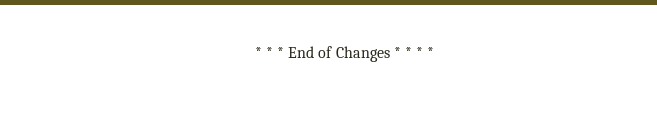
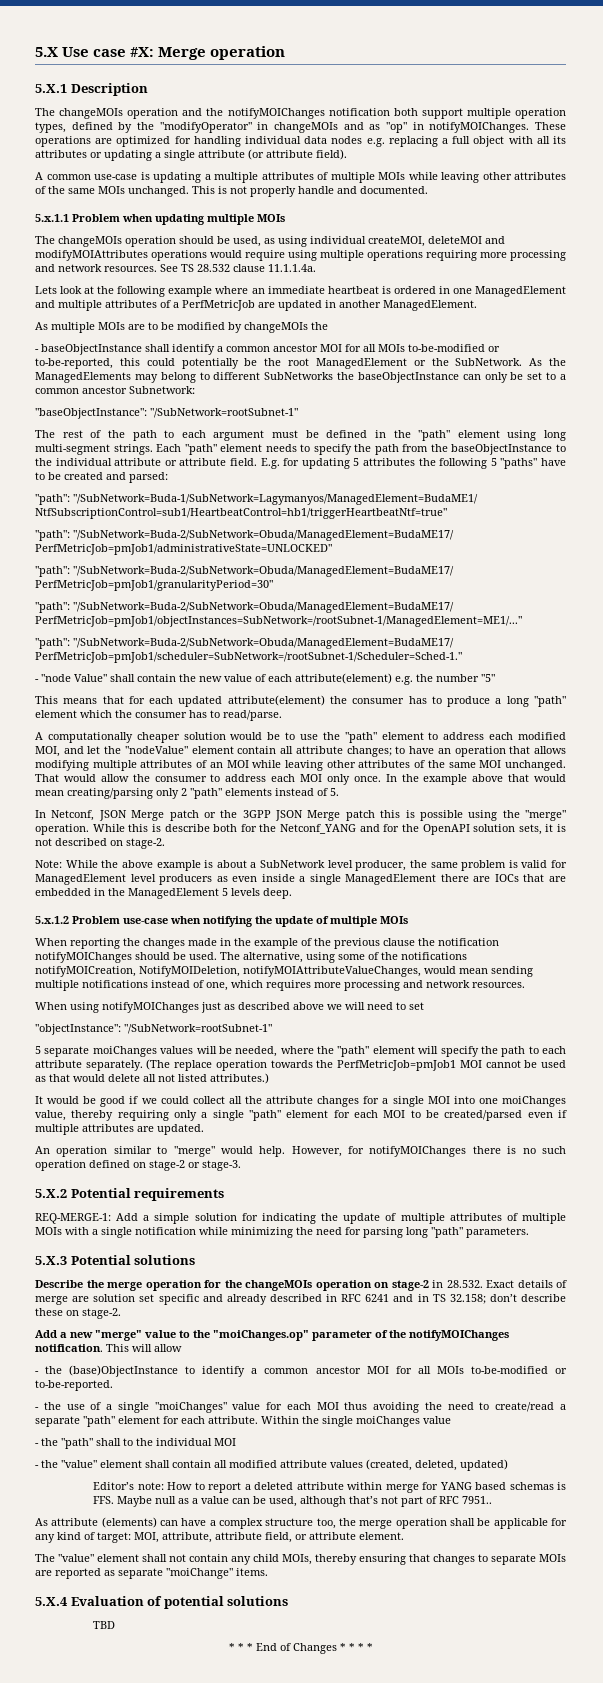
+ 5.X Use case #X: Merge operation
+ 5.X.1 Description
+ The changeMOIs operation and the notifyMOIChanges notification both support multiple operation types, defined by the "modifyOperator" in changeMOIs and as "op" in notifyMOIChanges. These operations are optimized for handling individual data nodes e.g. replacing a full object with all its attributes or updating a single attribute (or attribute field).
+ A common use-case is updating a multiple attributes of multiple MOIs while leaving other attributes of the same MOIs unchanged. This is not properly handle and documented.
+ 5.x.1.1 Problem when updating multiple MOIs
+ The changeMOIs operation should be used, as using individual createMOI, deleteMOI and modifyMOIAttributes operations would require using multiple operations requiring more processing and network resources. See TS 28.532 clause 11.1.1.4a.
+ Lets look at the following example where an immediate heartbeat is ordered in one ManagedElement and multiple attributes of a PerfMetricJob are updated in another ManagedElement.
+ As multiple MOIs are to be modified by changeMOIs the
+ - baseObjectInstance shall identify a common ancestor MOI for all MOIs to-be-modified or to-be-reported, this could potentially be the root ManagedElement or the SubNetwork. As the ManagedElements may belong to different SubNetworks the baseObjectInstance can only be set to a common ancestor Subnetwork:
+ "baseObjectInstance": "/SubNetwork=rootSubnet-1"
+ The rest of the path to each argument must be defined in the "path" element using long multi-segment strings. Each "path" element needs to specify the path from the baseObjectInstance to the individual attribute or attribute field. E.g. for updating 5 attributes the following 5 "paths" have to be created and parsed:
+ "path": "/SubNetwork=Buda-1/SubNetwork=Lagymanyos/ManagedElement=BudaME1/ NtfSubscriptionControl=sub1/HeartbeatControl=hb1/triggerHeartbeatNtf=true"
+ "path": "/SubNetwork=Buda-2/SubNetwork=Obuda/ManagedElement=BudaME17/ PerfMetricJob=pmJob1/administrativeState=UNLOCKED"
+ "path": "/SubNetwork=Buda-2/SubNetwork=Obuda/ManagedElement=BudaME17/ PerfMetricJob=pmJob1/granularityPeriod=30"
+ "path": "/SubNetwork=Buda-2/SubNetwork=Obuda/ManagedElement=BudaME17/ PerfMetricJob=pmJob1/objectInstances=SubNetwork=/rootSubnet-1/ManagedElement=ME1/..."
+ "path": "/SubNetwork=Buda-2/SubNetwork=Obuda/ManagedElement=BudaME17/ PerfMetricJob=pmJob1/scheduler=SubNetwork=/rootSubnet-1/Scheduler=Sched-1."
+ - "node Value" shall contain the new value of each attribute(element) e.g. the number "5"
+ This means that for each updated attribute(element) the consumer has to produce a long "path" element which the consumer has to read/parse.
+ A computationally cheaper solution would be to use the "path" element to address each modified MOI, and let the "nodeValue" element contain all attribute changes; to have an operation that allows modifying multiple attributes of an MOI while leaving other attributes of the same MOI unchanged. That would allow the consumer to address each MOI only once. In the example above that would mean creating/parsing only 2 "path" elements instead of 5.
+ In Netconf, JSON Merge patch or the 3GPP JSON Merge patch this is possible using the "merge" operation. While this is describe both for the Netconf_YANG and for the OpenAPI solution sets, it is not described on stage-2.
+ Note: While the above example is about a SubNetwork level producer, the same problem is valid for ManagedElement level producers as even inside a single ManagedElement there are IOCs that are embedded in the ManagedElement 5 levels deep.
+ 5.x.1.2 Problem use-case when notifying the update of multiple MOIs
+ When reporting the changes made in the example of the previous clause the notification notifyMOIChanges should be used. The alternative, using some of the notifications notifyMOICreation, NotifyMOIDeletion, notifyMOIAttributeValueChanges, would mean sending multiple notifications instead of one, which requires more processing and network resources.
+ When using notifyMOIChanges just as described above we will need to set
+ "objectInstance": "/SubNetwork=rootSubnet-1"
+ 5 separate moiChanges values will be needed, where the "path" element will specify the path to each attribute separately. (The replace operation towards the PerfMetricJob=pmJob1 MOI cannot be used as that would delete all not listed attributes.)
+ It would be good if we could collect all the attribute changes for a single MOI into one moiChanges value, thereby requiring only a single "path" element for each MOI to be created/parsed even if multiple attributes are updated.
+ An operation similar to "merge" would help. However, for notifyMOIChanges there is no such operation defined on stage-2 or stage-3.
+ 5.X.2 Potential requirements
+ REQ-MERGE-1: Add a simple solution for indicating the update of multiple attributes of multiple MOIs with a single notification while minimizing the need for parsing long "path" parameters.
+ 5.X.3 Potential solutions
+ Describe the merge operation for the changeMOIs operation on stage-2 in 28.532. Exact details of merge are solution set specific and already described in RFC 6241 and in TS 32.158; don’t describe these on stage-2.
+ Add a new "merge" value to the "moiChanges.op" parameter of the notifyMOIChanges notification. This will allow
+ - the (base)ObjectInstance to identify a common ancestor MOI for all MOIs to-be-modified or to-be-reported.
+ - the use of a single "moiChanges" value for each MOI thus avoiding the need to create/read a separate "path" element for each attribute. Within the single moiChanges value
+ - the "path" shall to the individual MOI
+ - the "value" element shall contain all modified attribute values (created, deleted, updated)
+ Editor’s note: How to report a deleted attribute within merge for YANG based schemas is FFS. Maybe null as a value can be used, although that’s not part of RFC 7951..
+ As attribute (elements) can have a complex structure too, the merge operation shall be applicable for any kind of target: MOI, attribute, attribute field, or attribute element.
+ The "value" element shall not contain any child MOIs, thereby ensuring that changes to separate MOIs are reported as separate "moiChange" items.
+ 5.X.4 Evaluation of potential solutions
+ TBD

